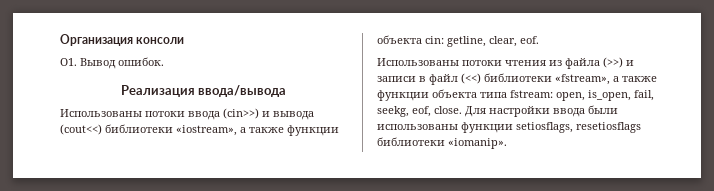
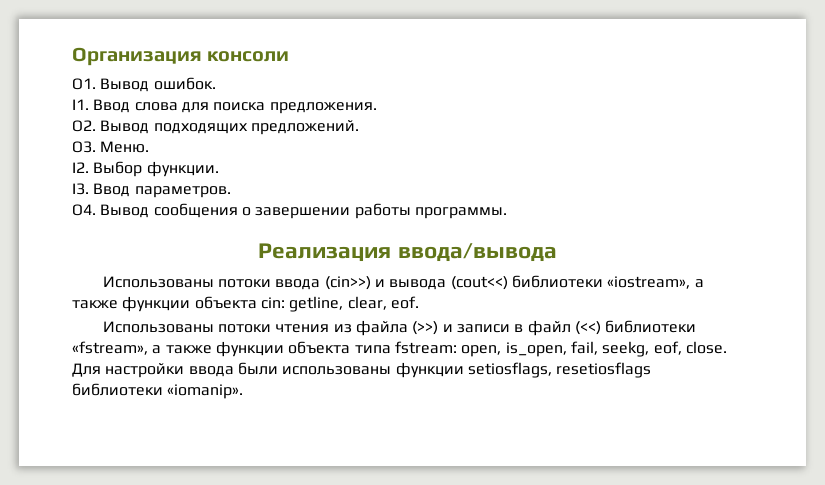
+ I1. Ввод слова для поиска предложения.
+ О2. Вывод подходящих предложений.
+ О3. Меню.
+ I2. Выбор функции.
+ I3. Ввод параметров.
+ О4. Вывод сообщения о завершении работы программы.

